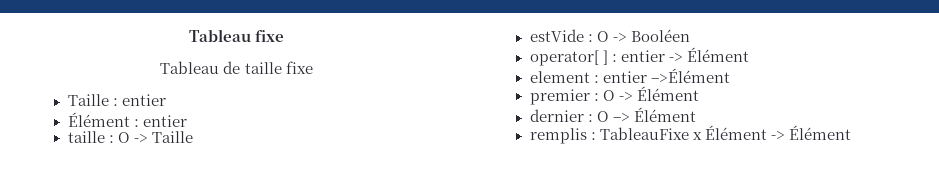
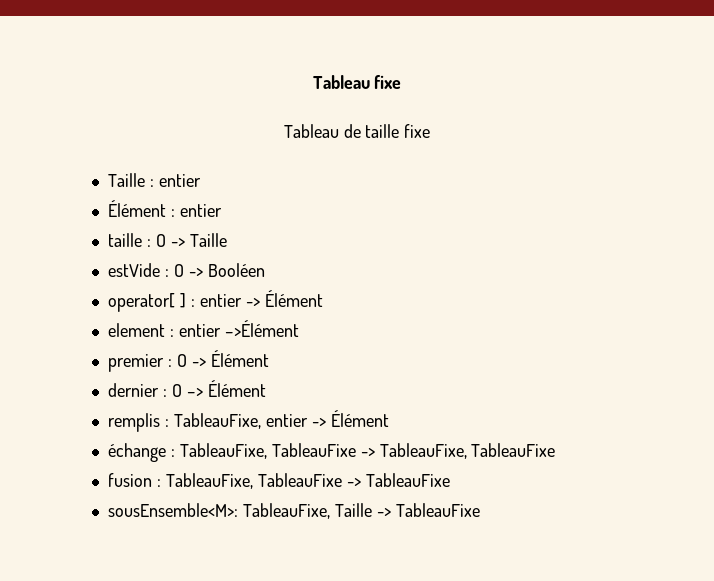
- remplis : TableauFixe x Élément -> Élément
+ remplis : TableauFixe, entier -> Élément
+ échange : TableauFixe, TableauFixe -> TableauFixe, TableauFixe
+ fusion : TableauFixe, TableauFixe -> TableauFixe
+ sousEnsemble<M>: TableauFixe, Taille -> TableauFixe

